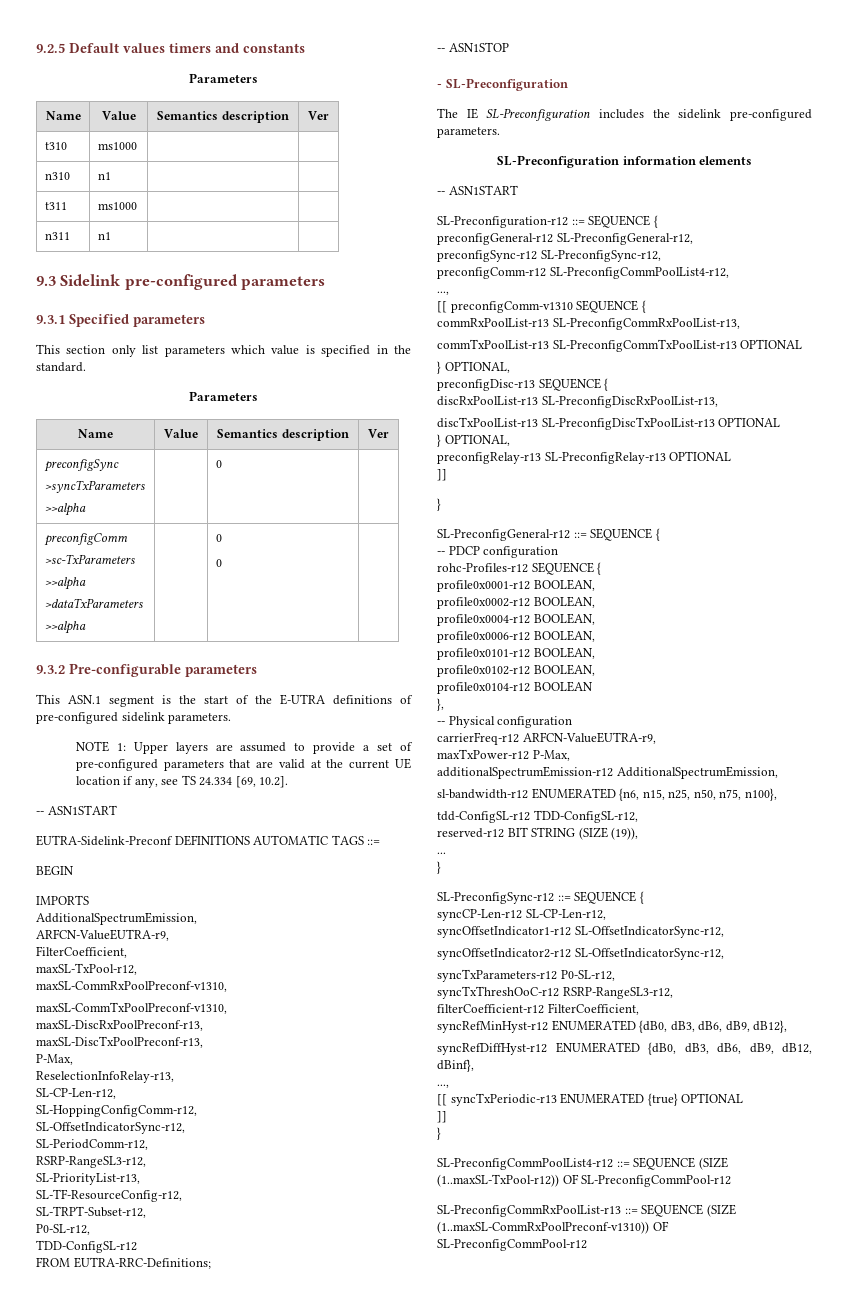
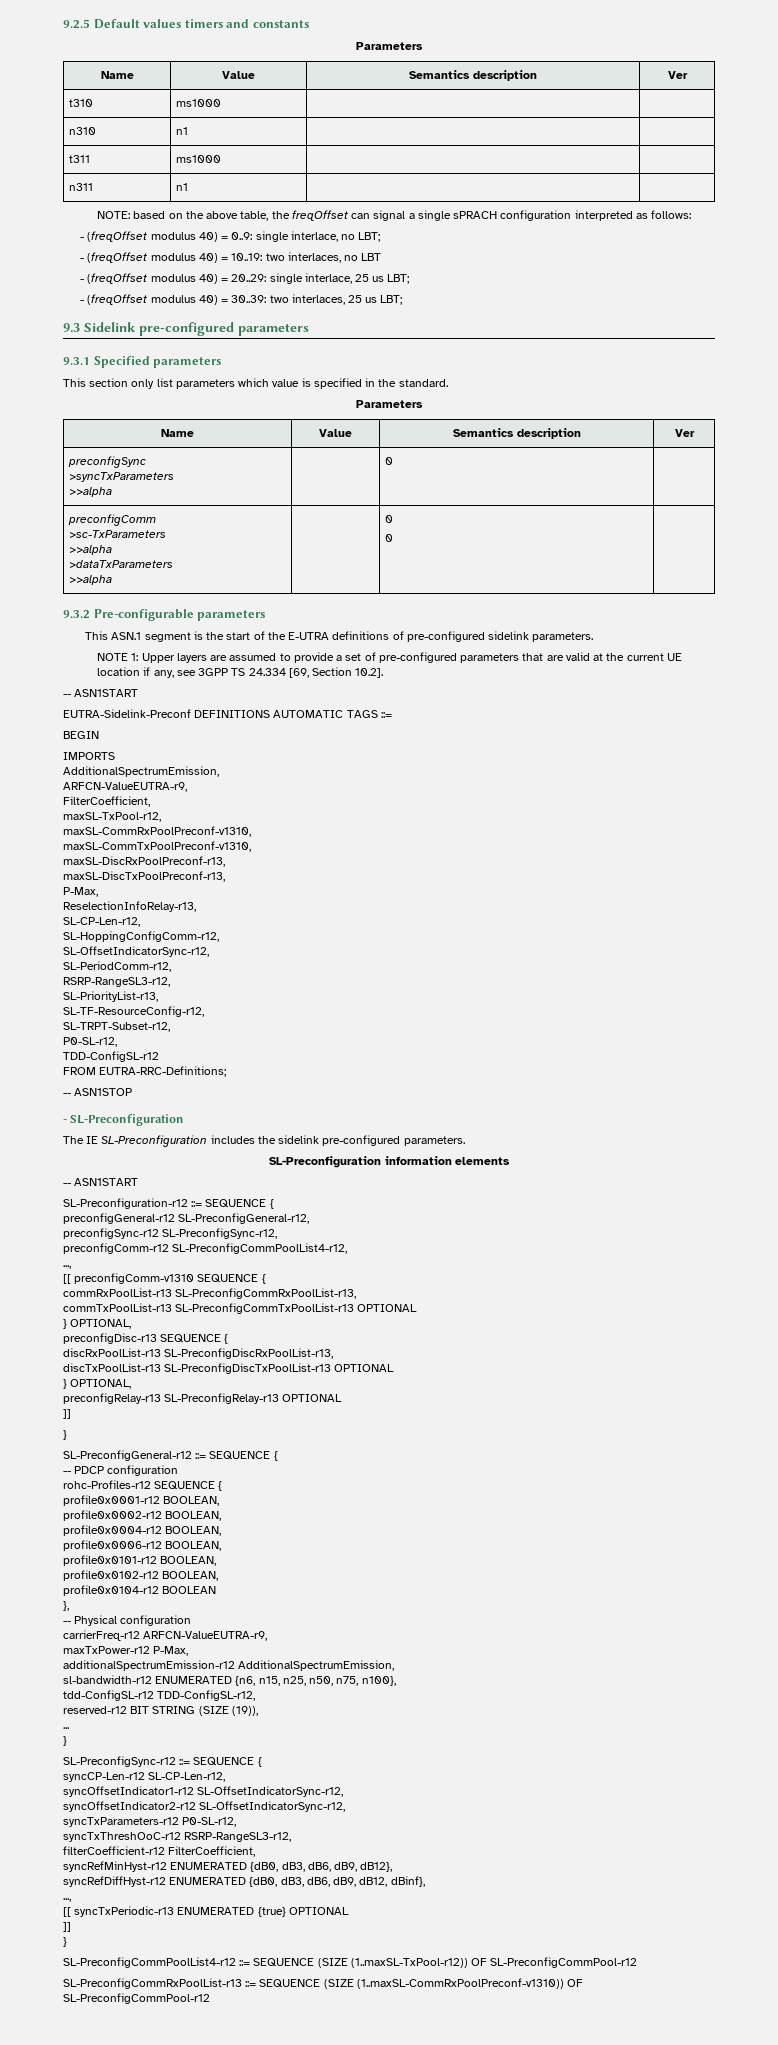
+ NOTE: based on the above table, the freqOffset can signal a single sPRACH configuration interpreted as follows:
+ - (freqOffset modulus 40) = 0..9: single interlace, no LBT;
+ - (freqOffset modulus 40) = 10..19: two interlaces, no LBT
+ - (freqOffset modulus 40) = 20..29: single interlace, 25 us LBT;
+ - (freqOffset modulus 40) = 30..39: two interlaces, 25 us LBT;
- NOTE 1: Upper layers are assumed to provide a set of pre-configured parameters that are valid at the current UE location if any, see TS 24.334 [69, 10.2].
+ NOTE 1: Upper layers are assumed to provide a set of pre-configured parameters that are valid at the current UE location if any, see 3GPP TS 24.334 [69, Section 10.2].

